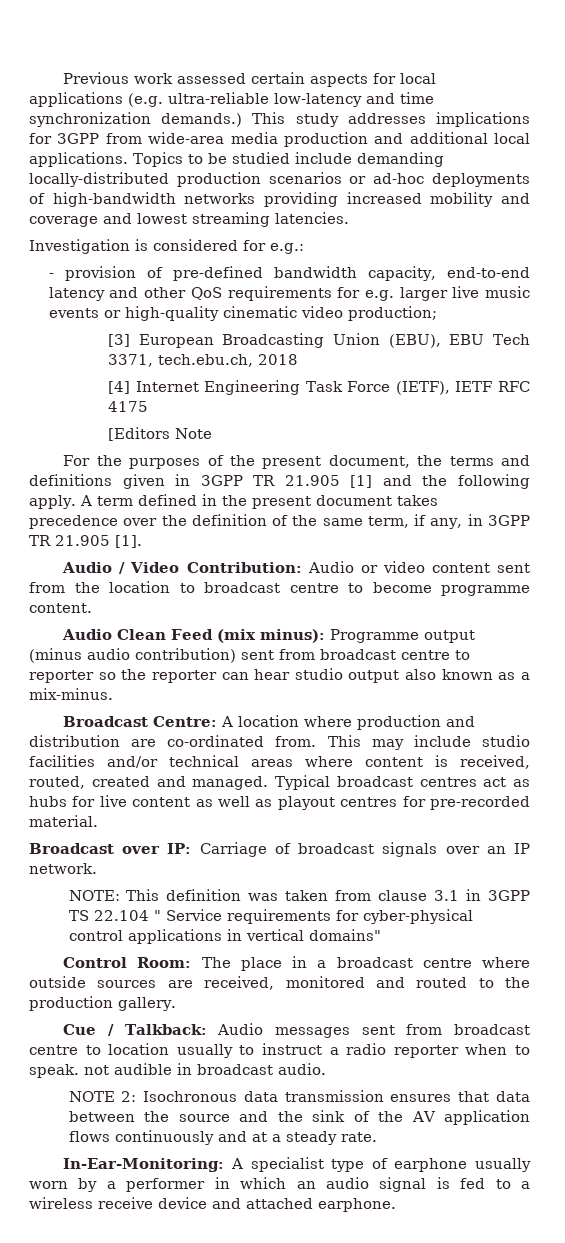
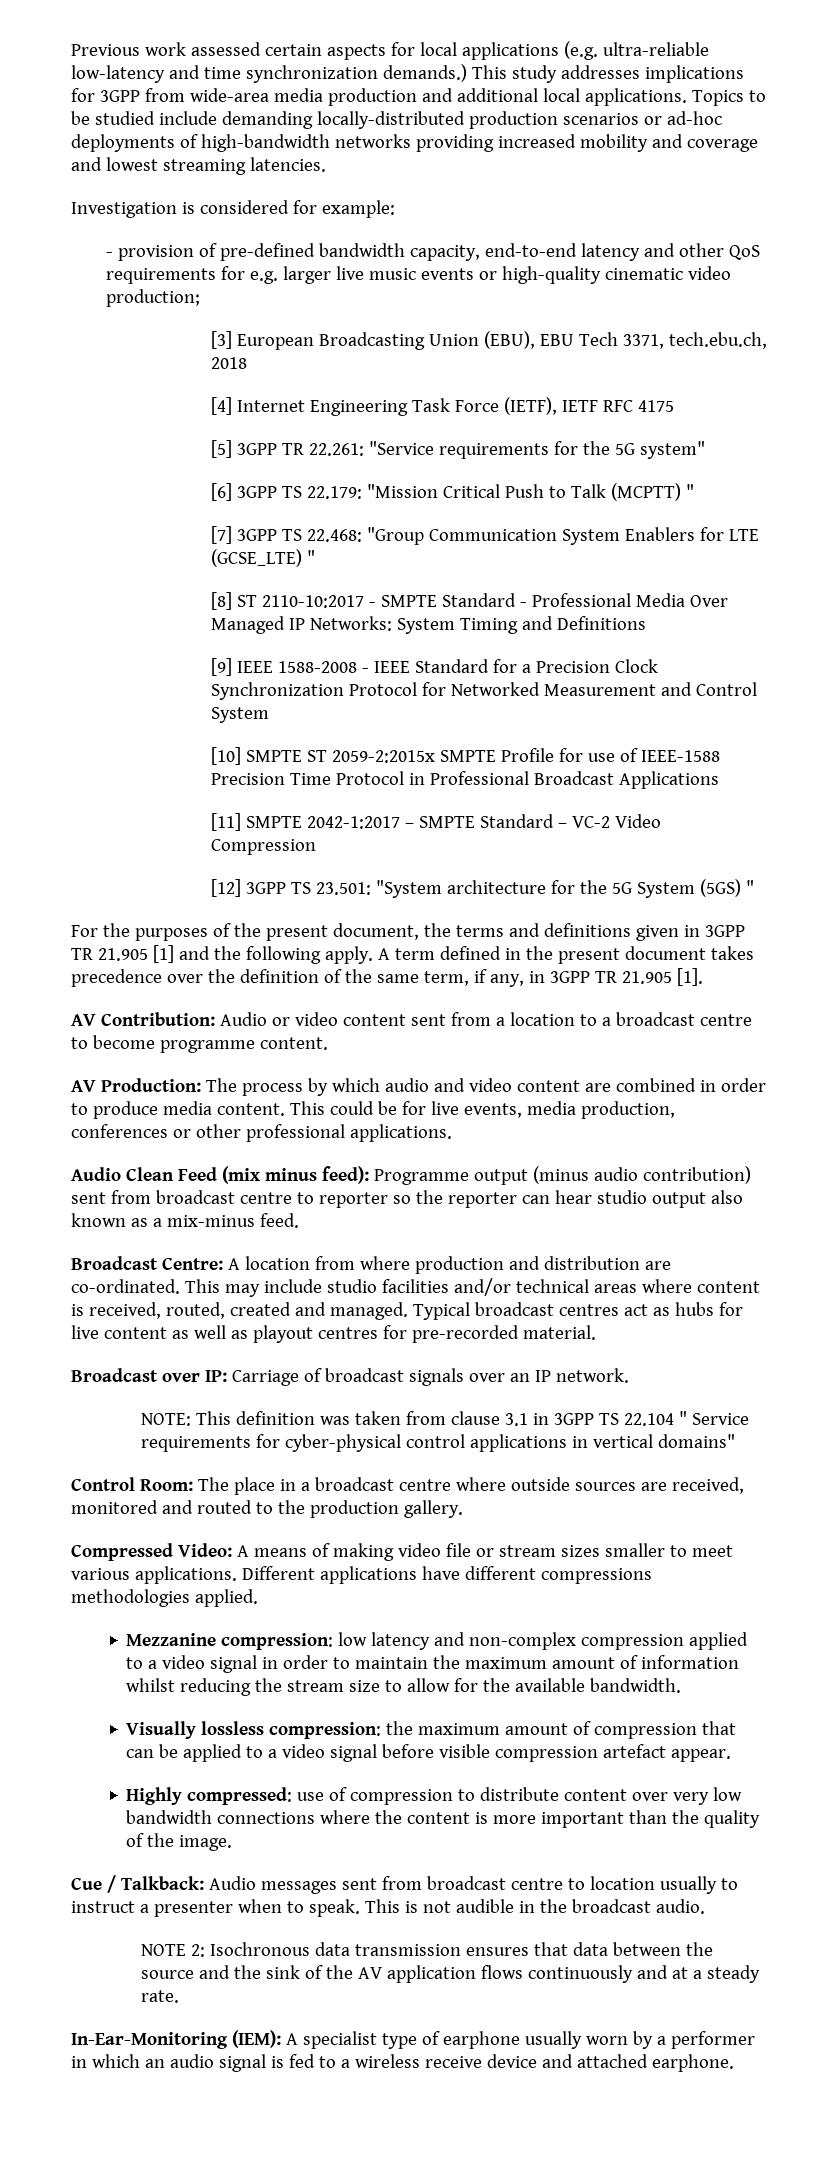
- Investigation is considered for e.g.:
+ Investigation is considered for example:
- [Editors Note
+ [5] 3GPP TR 22.261: "Service requirements for the 5G system"
+ [6] 3GPP TS 22.179: "Mission Critical Push to Talk (MCPTT) "
+ [7] 3GPP TS 22.468: "Group Communication System Enablers for LTE (GCSE_LTE) "
+ [8] ST 2110-10:2017 - SMPTE Standard - Professional Media Over Managed IP Networks: System Timing and Definitions
+ [9] IEEE 1588-2008 - IEEE Standard for a Precision Clock Synchronization Protocol for Networked Measurement and Control System
+ [10] SMPTE ST 2059-2:2015x SMPTE Profile for use of IEEE-1588 Precision Time Protocol in Professional Broadcast Applications
+ [11] SMPTE 2042-1:2017 – SMPTE Standard – VC-2 Video Compression
+ [12] 3GPP TS 23.501: "System architecture for the 5G System (5GS) "
- Audio / Video Contribution: Audio or video content sent from the location to broadcast centre to become programme content.
+ AV Contribution: Audio or video content sent from a location to a broadcast centre to become programme content.
+ AV Production: The process by which audio and video content are combined in order to produce media content. This could be for live events, media production, conferences or other professional applications.
- Audio Clean Feed (mix minus): Programme output (minus audio contribution) sent from broadcast centre to reporter so the reporter can hear studio output also known as a mix-minus.
+ Audio Clean Feed (mix minus feed): Programme output (minus audio contribution) sent from broadcast centre to reporter so the reporter can hear studio output also known as a mix-minus feed.
- Broadcast Centre: A location where production and distribution are co-ordinated from.
+ Broadcast Centre: A location from where production and distribution are co-ordinated.
+ Compressed Video: A means of making video file or stream sizes smaller to meet various applications. Different applications have different compressions methodologies applied.
+ Mezzanine compression: low latency and non-complex compression applied to a video signal in order to maintain the maximum amount of information whilst reducing the stream size to allow for the available bandwidth.
+ Visually lossless compression: the maximum amount of compression that can be applied to a video signal before visible compression artefact appear.
+ Highly compressed: use of compression to distribute content over very low bandwidth connections where the content is more important than the quality of the image.
- Cue / Talkback: Audio messages sent from broadcast centre to location usually to instruct a radio reporter when to speak. not audible in broadcast audio.
+ Cue / Talkback: Audio messages sent from broadcast centre to location usually to instruct a presenter when to speak. This is not audible in the broadcast audio.
- In-Ear-Monitoring: A specialist type of earphone usually worn by a performer in which an audio signal is fed to a wireless receive device and attached earphone.
+ In-Ear-Monitoring (IEM): A specialist type of earphone usually worn by a performer in which an audio signal is fed to a wireless receive device and attached earphone.

